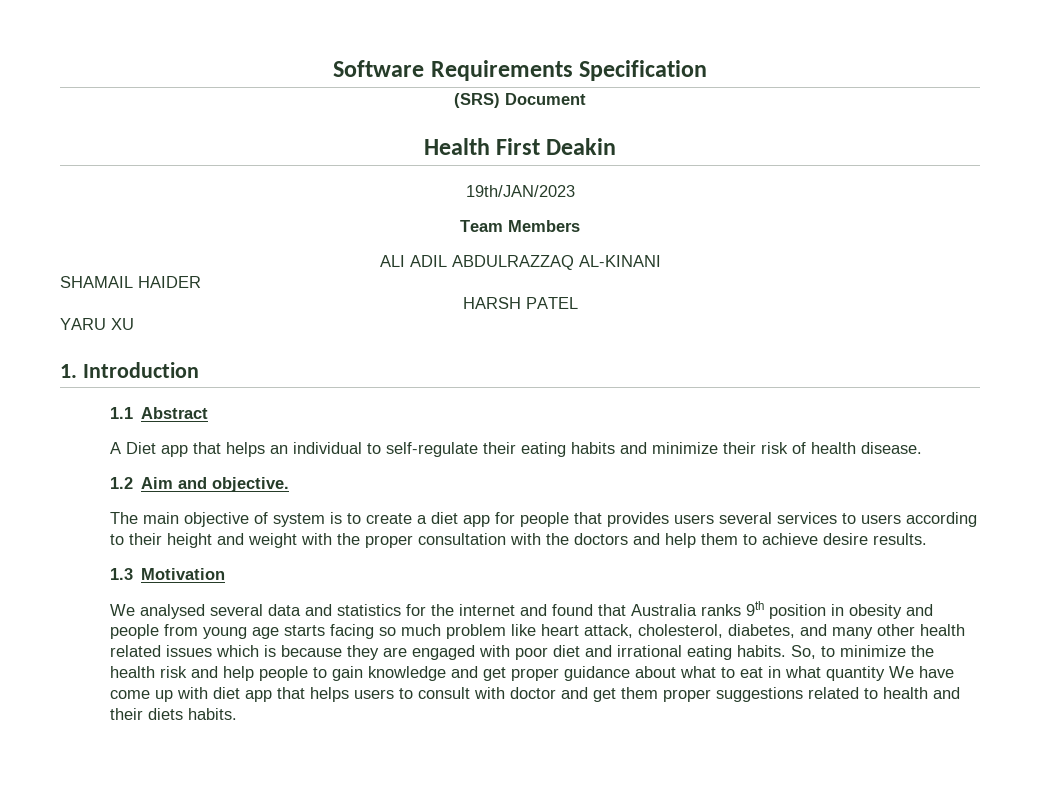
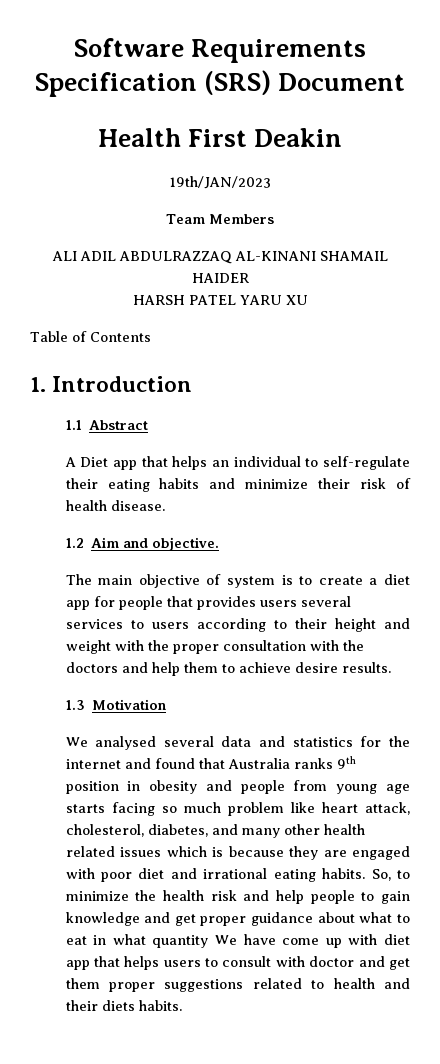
- Software Requirements Specification
- (SRS) Document
+ Software Requirements Specification (SRS) Document
- ALI ADIL ABDULRAZZAQ AL-KINANI
- SHAMAIL HAIDER
+ ALI ADIL ABDULRAZZAQ AL-KINANI SHAMAIL HAIDER
- HARSH PATEL
- YARU XU
+ HARSH PATEL YARU XU
+ Table of Contents

